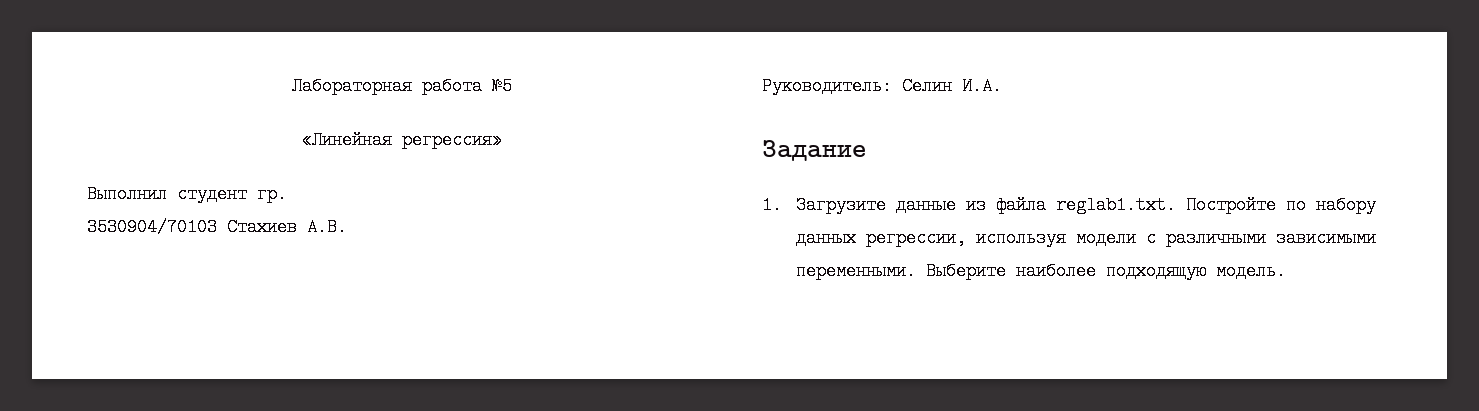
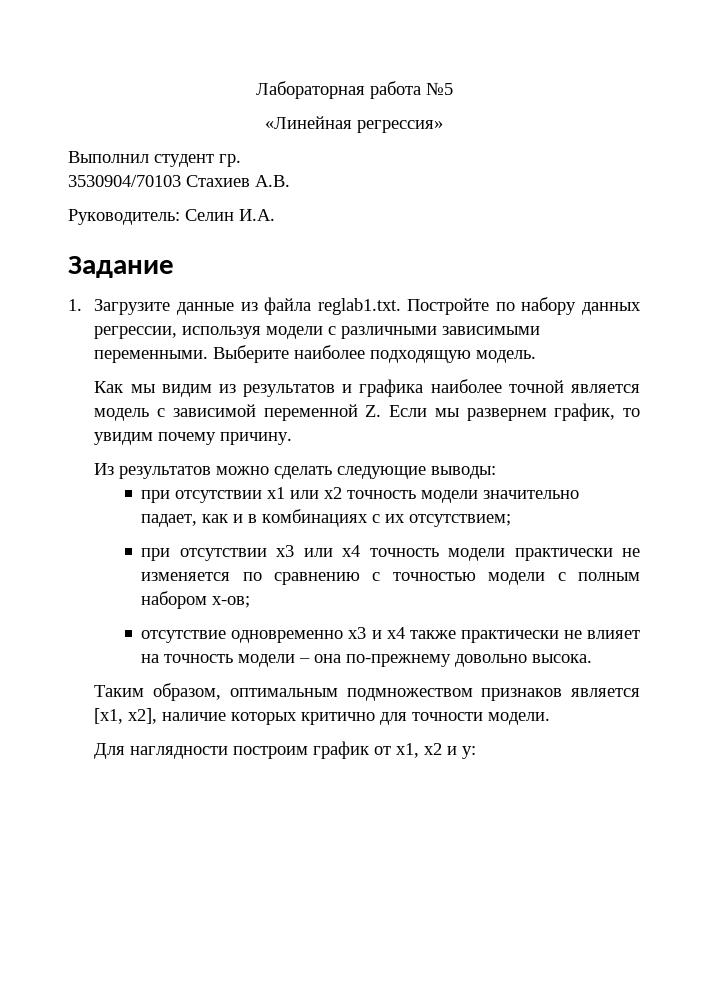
+ Как мы видим из результатов и графика наиболее точной является модель с зависимой переменной Z. Если мы развернем график, то увидим почему причину.
+ Из результатов можно сделать следующие выводы:
+ при отсутствии x1 или x2 точность модели значительно падает, как и в комбинациях с их отсутствием;
+ при отсутствии x3 или x4 точность модели практически не изменяется по сравнению с точностью модели с полным набором x-ов;
+ отсутствие одновременно x3 и x4 также практически не влияет на точность модели – она по-прежнему довольно высока.
+ Таким образом, оптимальным подмножеством признаков является [x1, x2], наличие которых критично для точности модели.
+ Для наглядности построим график от x1, x2 и y:

